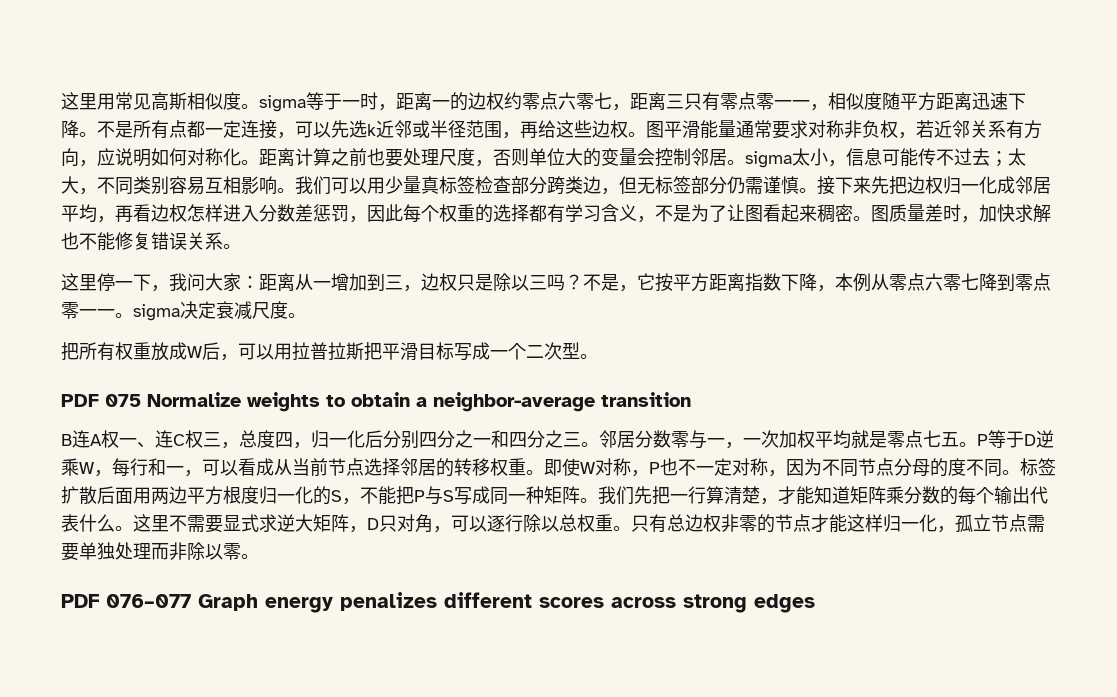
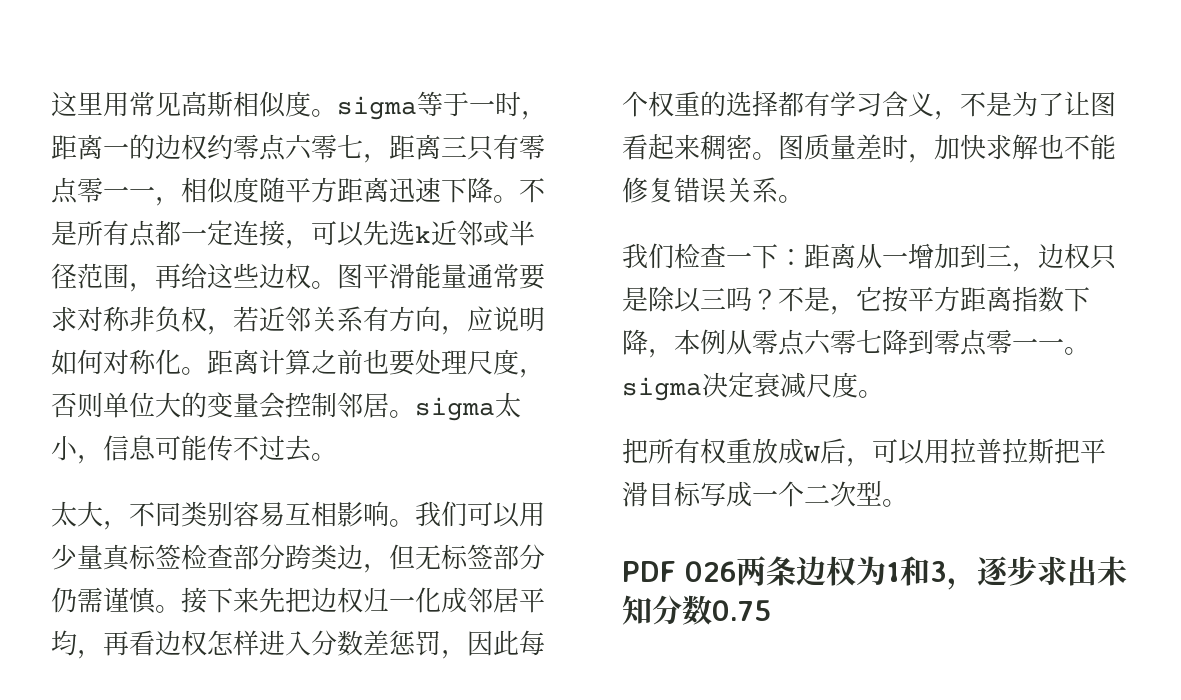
- 距离计算之前也要处理尺度，否则单位大的变量会控制邻居。sigma太小，信息可能传不过去；太大，不同类别容易互相影响。
+ 距离计算之前也要处理尺度，否则单位大的变量会控制邻居。sigma太小，信息可能传不过去。
+ 太大，不同类别容易互相影响。
- 这里停一下，我问大家：距离从一增加到三，边权只是除以三吗？
+ 我们检查一下：距离从一增加到三，边权只是除以三吗？
- PDF 075 Normalize weights to obtain a neighbor-average transition
- B连A权一、连C权三，总度四，归一化后分别四分之一和四分之三。邻居分数零与一，一次加权平均就是零点七五。P等于D逆乘W，每行和一，可以看成从当前节点选择邻居的转移权重。即使W对称，P也不一定对称，因为不同节点分母的度不同。标签扩散后面用两边平方根度归一化的S，不能把P与S写成同一种矩阵。我们先把一行算清楚，才能知道矩阵乘分数的每个输出代表什么。这里不需要显式求逆大矩阵，D只对角，可以逐行除以总权重。只有总边权非零的节点才能这样归一化，孤立节点需要单独处理而非除以零。
- PDF 076–077 Graph energy penalizes different scores across strong edges
+ PDF 026两条边权为1和3，逐步求出未知分数0.75

